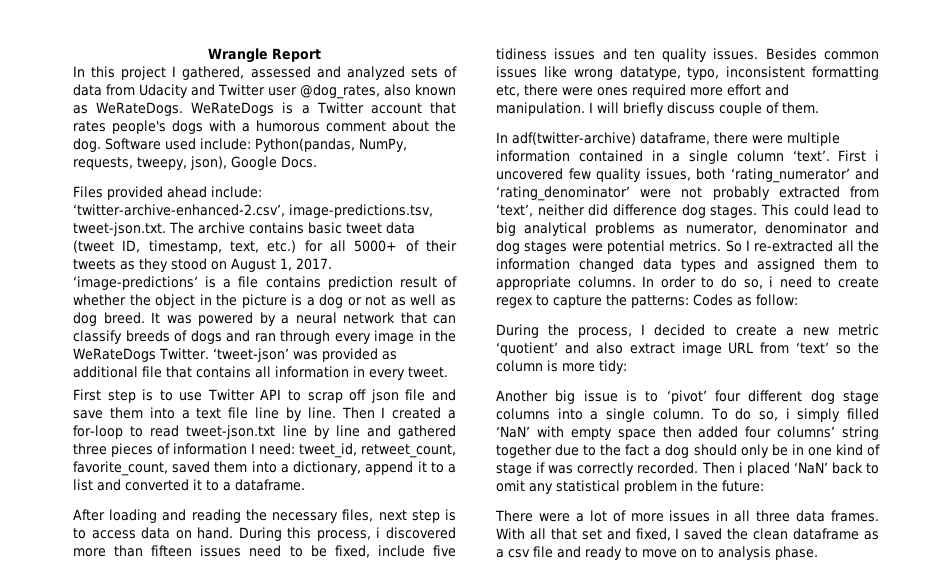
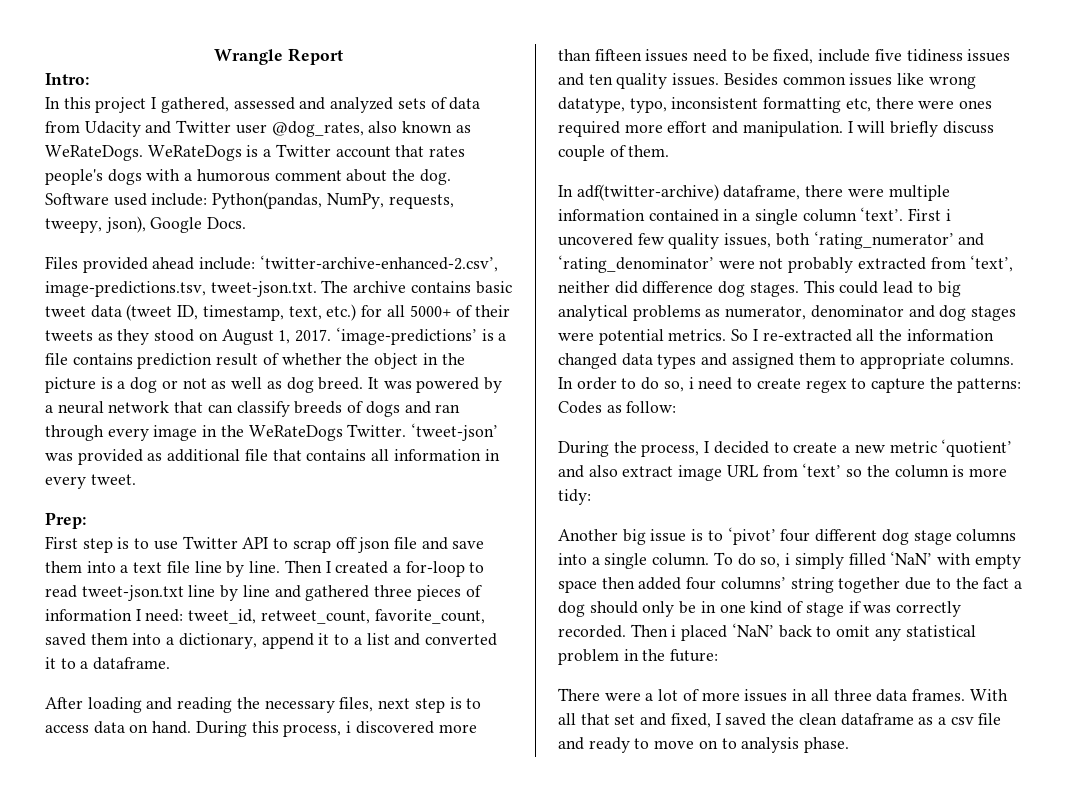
+ Intro:
+ Prep:

